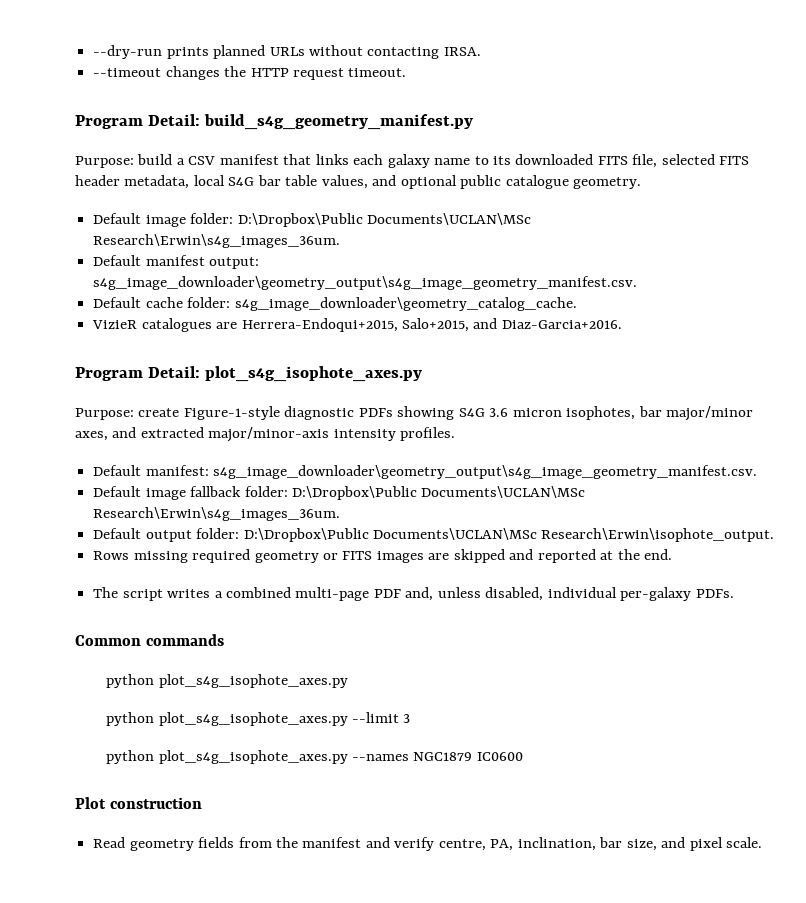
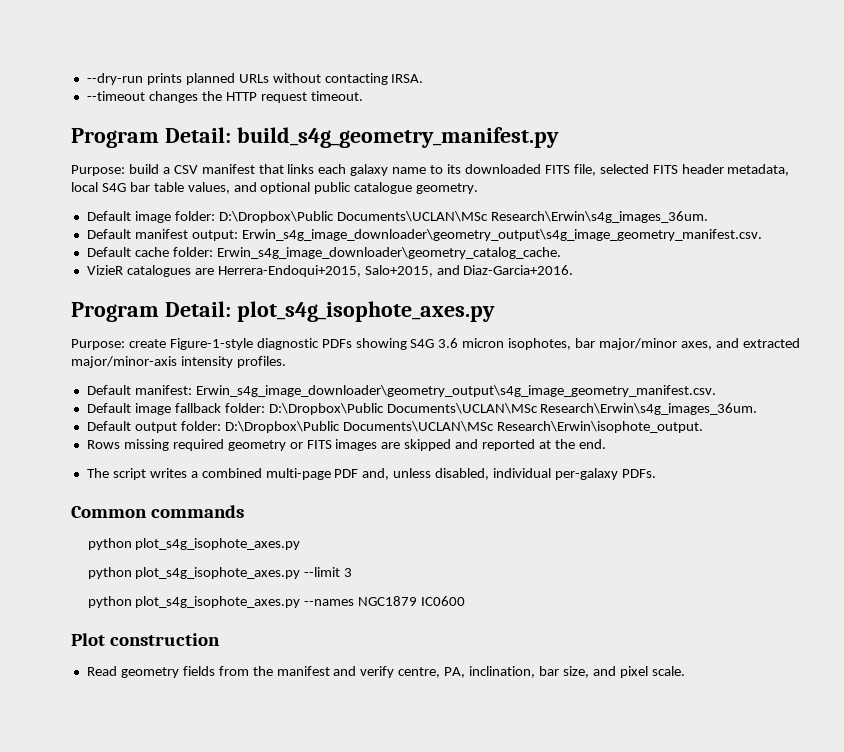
- Default manifest output: s4g_image_downloader\geometry_output\s4g_image_geometry_manifest.csv.
+ Default manifest output: Erwin_s4g_image_downloader\geometry_output\s4g_image_geometry_manifest.csv.
- Default cache folder: s4g_image_downloader\geometry_catalog_cache.
+ Default cache folder: Erwin_s4g_image_downloader\geometry_catalog_cache.
- Default manifest: s4g_image_downloader\geometry_output\s4g_image_geometry_manifest.csv.
+ Default manifest: Erwin_s4g_image_downloader\geometry_output\s4g_image_geometry_manifest.csv.

